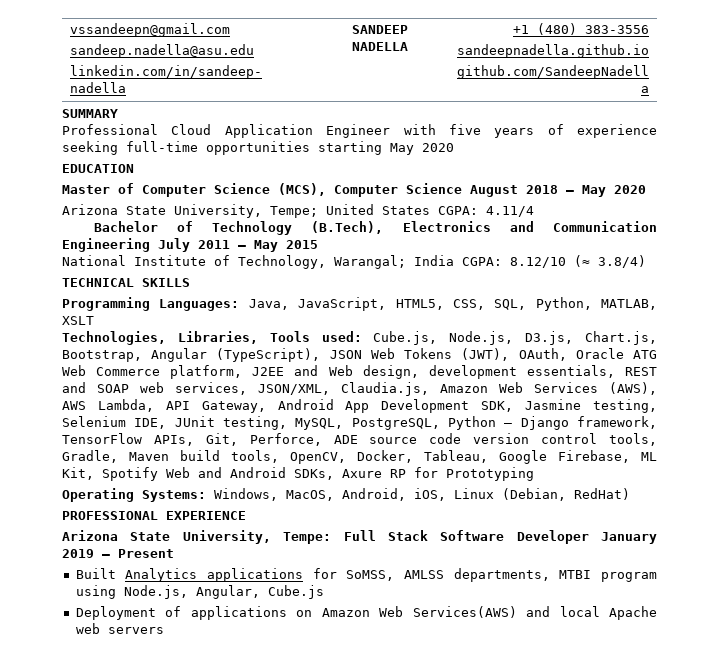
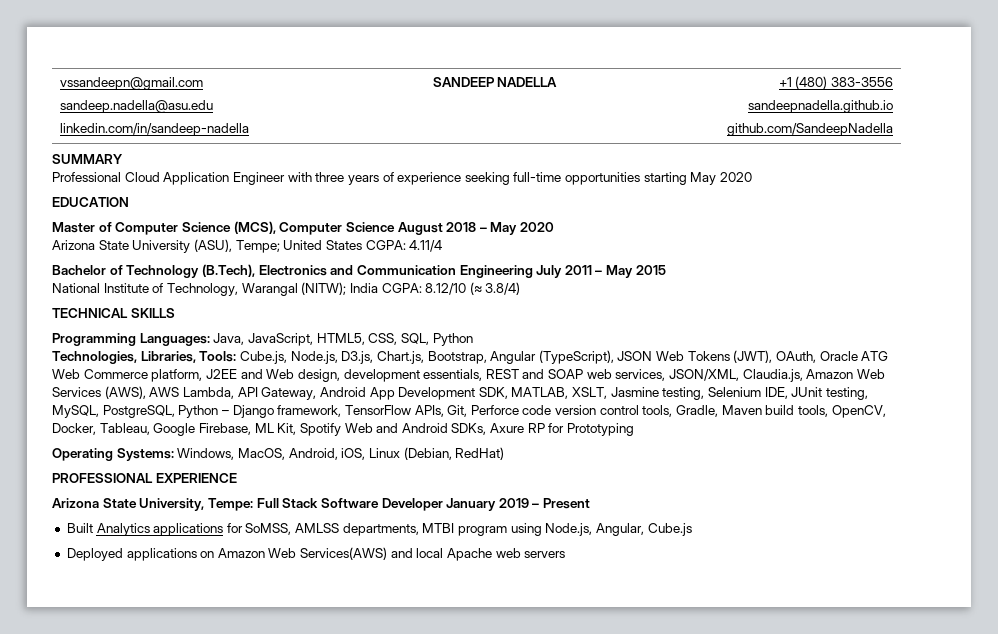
- Professional Cloud Application Engineer with five years of experience seeking full-time opportunities starting May 2020
+ Professional Cloud Application Engineer with three years of experience seeking full-time opportunities starting May 2020
- Arizona State University, Tempe; United States CGPA: 4.11/4
+ Arizona State University (ASU), Tempe; United States CGPA: 4.11/4
- National Institute of Technology, Warangal; India CGPA: 8.12/10 (≈ 3.8/4)
+ National Institute of Technology, Warangal (NITW); India CGPA: 8.12/10 (≈ 3.8/4)
- Programming Languages: Java, JavaScript, HTML5, CSS, SQL, Python, MATLAB, XSLT
+ Programming Languages: Java, JavaScript, HTML5, CSS, SQL, Python
- Technologies, Libraries, Tools used:
+ Technologies, Libraries, Tools:
- Cube.js, Node.js, D3.js, Chart.js, Bootstrap, Angular (TypeScript), JSON Web Tokens (JWT), OAuth, Oracle ATG Web Commerce platform, J2EE and Web design, development essentials, REST and SOAP web services, JSON/XML, Claudia.js, Amazon Web Services (AWS), AWS Lambda, API Gateway, Android App Development SDK, Jasmine testing, Selenium IDE, JUnit testing, MySQL, PostgreSQL, Python – Django framework, TensorFlow APIs, Git, Perforce, ADE source code version control tools, Gradle, Maven build tools, OpenCV, Docker, Tableau, Google Firebase, ML Kit, Spotify Web and Android SDKs, Axure RP for Prototyping
+ Cube.js, Node.js, D3.js, Chart.js, Bootstrap, Angular (TypeScript), JSON Web Tokens (JWT), OAuth, Oracle ATG Web Commerce platform, J2EE and Web design, development essentials, REST and SOAP web services, JSON/XML, Claudia.js, Amazon Web Services (AWS), AWS Lambda, API Gateway, Android App Development SDK, MATLAB, XSLT, Jasmine testing, Selenium IDE, JUnit testing, MySQL, PostgreSQL, Python – Django framework, TensorFlow APIs, Git, Perforce code version control tools, Gradle, Maven build tools, OpenCV, Docker, Tableau, Google Firebase, ML Kit, Spotify Web and Android SDKs, Axure RP for Prototyping
- Deployment of applications on Amazon Web Services(AWS) and local Apache web servers
+ Deployed applications on Amazon Web Services(AWS) and local Apache web servers

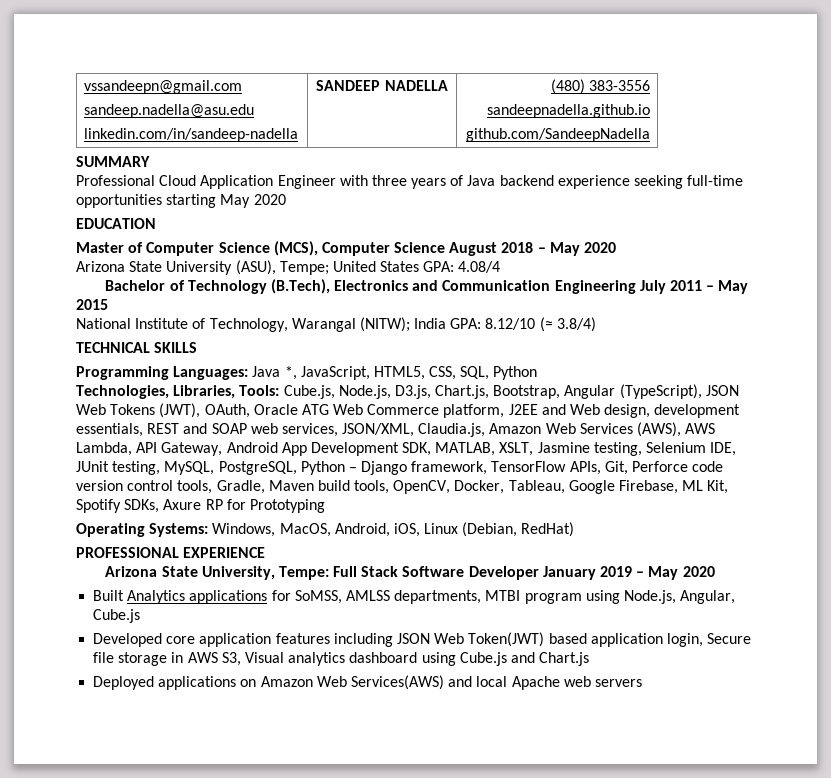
  vssandeepn@gmail.com
  sandeep.nadella@asu.edu
- linkedin.com/in/sandeep-nadella | SANDEEP NADELLA | +1 (480) 383-3556
+ linkedin.com/in/sandeep-nadella | SANDEEP NADELLA | (480) 383-3556
- Professional Cloud Application Engineer with three years of experience seeking full-time opportunities starting May 2020
+ Professional Cloud Application Engineer with three years of Java backend experience seeking full-time opportunities starting May 2020
- Arizona State University (ASU), Tempe; United States CGPA: 4.11/4
+ Arizona State University (ASU), Tempe; United States GPA: 4.08/4
- National Institute of Technology, Warangal (NITW); India CGPA: 8.12/10 (≈ 3.8/4)
+ National Institute of Technology, Warangal (NITW); India GPA: 8.12/10 (≈ 3.8/4)
- Programming Languages: Java, JavaScript, HTML5, CSS, SQL, Python
+ Programming Languages: Java *, JavaScript, HTML5, CSS, SQL, Python
- Cube.js, Node.js, D3.js, Chart.js, Bootstrap, Angular (TypeScript), JSON Web Tokens (JWT), OAuth, Oracle ATG Web Commerce platform, J2EE and Web design, development essentials, REST and SOAP web services, JSON/XML, Claudia.js, Amazon Web Services (AWS), AWS Lambda, API Gateway, Android App Development SDK, MATLAB, XSLT, Jasmine testing, Selenium IDE, JUnit testing, MySQL, PostgreSQL, Python – Django framework, TensorFlow APIs, Git, Perforce code version control tools, Gradle, Maven build tools, OpenCV, Docker, Tableau, Google Firebase, ML Kit, Spotify Web and Android SDKs, Axure RP for Prototyping
+ Cube.js, Node.js, D3.js, Chart.js, Bootstrap, Angular (TypeScript), JSON Web Tokens (JWT), OAuth, Oracle ATG Web Commerce platform, J2EE and Web design, development essentials, REST and SOAP web services, JSON/XML, Claudia.js, Amazon Web Services (AWS), AWS Lambda, API Gateway, Android App Development SDK, MATLAB, XSLT, Jasmine testing, Selenium IDE, JUnit testing, MySQL, PostgreSQL, Python – Django framework, TensorFlow APIs, Git, Perforce code version control tools, Gradle, Maven build tools, OpenCV, Docker, Tableau, Google Firebase, ML Kit, Spotify SDKs, Axure RP for Prototyping
- Arizona State University, Tempe: Full Stack Software Developer January 2019 – Present
+ Arizona State University, Tempe: Full Stack Software Developer January 2019 – May 2020
+ Developed core application features including JSON Web Token(JWT) based application login, Secure file storage in AWS S3, Visual analytics dashboard using Cube.js and Chart.js

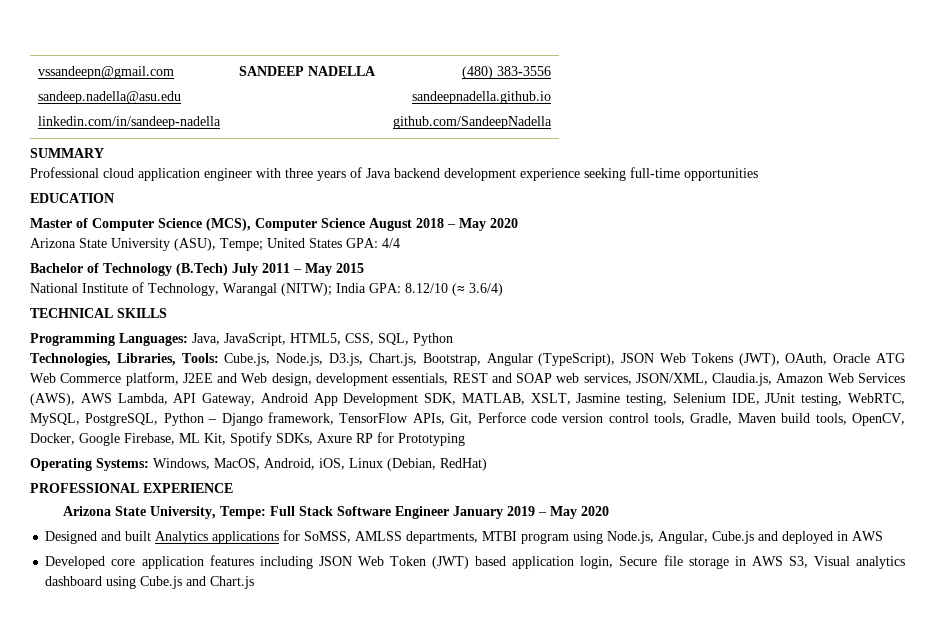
- Professional Cloud Application Engineer with three years of Java backend experience seeking full-time opportunities starting May 2020
+ Professional cloud application engineer with three years of Java backend development experience seeking full-time opportunities
- Arizona State University (ASU), Tempe; United States GPA: 4.08/4
+ Arizona State University (ASU), Tempe; United States GPA: 4/4
- Bachelor of Technology (B.Tech), Electronics and Communication Engineering July 2011 – May 2015
+ Bachelor of Technology (B.Tech) July 2011 – May 2015
- National Institute of Technology, Warangal (NITW); India GPA: 8.12/10 (≈ 3.8/4)
+ National Institute of Technology, Warangal (NITW); India GPA: 8.12/10 (≈ 3.6/4)
- Programming Languages: Java *, JavaScript, HTML5, CSS, SQL, Python
+ Programming Languages: Java, JavaScript, HTML5, CSS, SQL, Python
- Cube.js, Node.js, D3.js, Chart.js, Bootstrap, Angular (TypeScript), JSON Web Tokens (JWT), OAuth, Oracle ATG Web Commerce platform, J2EE and Web design, development essentials, REST and SOAP web services, JSON/XML, Claudia.js, Amazon Web Services (AWS), AWS Lambda, API Gateway, Android App Development SDK, MATLAB, XSLT, Jasmine testing, Selenium IDE, JUnit testing, MySQL, PostgreSQL, Python – Django framework, TensorFlow APIs, Git, Perforce code version control tools, Gradle, Maven build tools, OpenCV, Docker, Tableau, Google Firebase, ML Kit, Spotify SDKs, Axure RP for Prototyping
+ Cube.js, Node.js, D3.js, Chart.js, Bootstrap, Angular (TypeScript), JSON Web Tokens (JWT), OAuth, Oracle ATG Web Commerce platform, J2EE and Web design, development essentials, REST and SOAP web services, JSON/XML, Claudia.js, Amazon Web Services (AWS), AWS Lambda, API Gateway, Android App Development SDK, MATLAB, XSLT, Jasmine testing, Selenium IDE, JUnit testing, WebRTC, MySQL, PostgreSQL, Python – Django framework, TensorFlow APIs, Git, Perforce code version control tools, Gradle, Maven build tools, OpenCV, Docker, Google Firebase, ML Kit, Spotify SDKs, Axure RP for Prototyping
- Arizona State University, Tempe: Full Stack Software Developer January 2019 – May 2020
+ Arizona State University, Tempe: Full Stack Software Engineer January 2019 – May 2020
- Built Analytics applications for SoMSS, AMLSS departments, MTBI program using Node.js, Angular, Cube.js
+ Designed and built Analytics applications for SoMSS, AMLSS departments, MTBI program using Node.js, Angular, Cube.js and deployed in AWS
- Developed core application features including JSON Web Token(JWT) based application login, Secure file storage in AWS S3, Visual analytics dashboard using Cube.js and Chart.js
+ Developed core application features including JSON Web Token (JWT) based application login, Secure file storage in AWS S3, Visual analytics dashboard using Cube.js and Chart.js
- Deployed applications on Amazon Web Services(AWS) and local Apache web servers

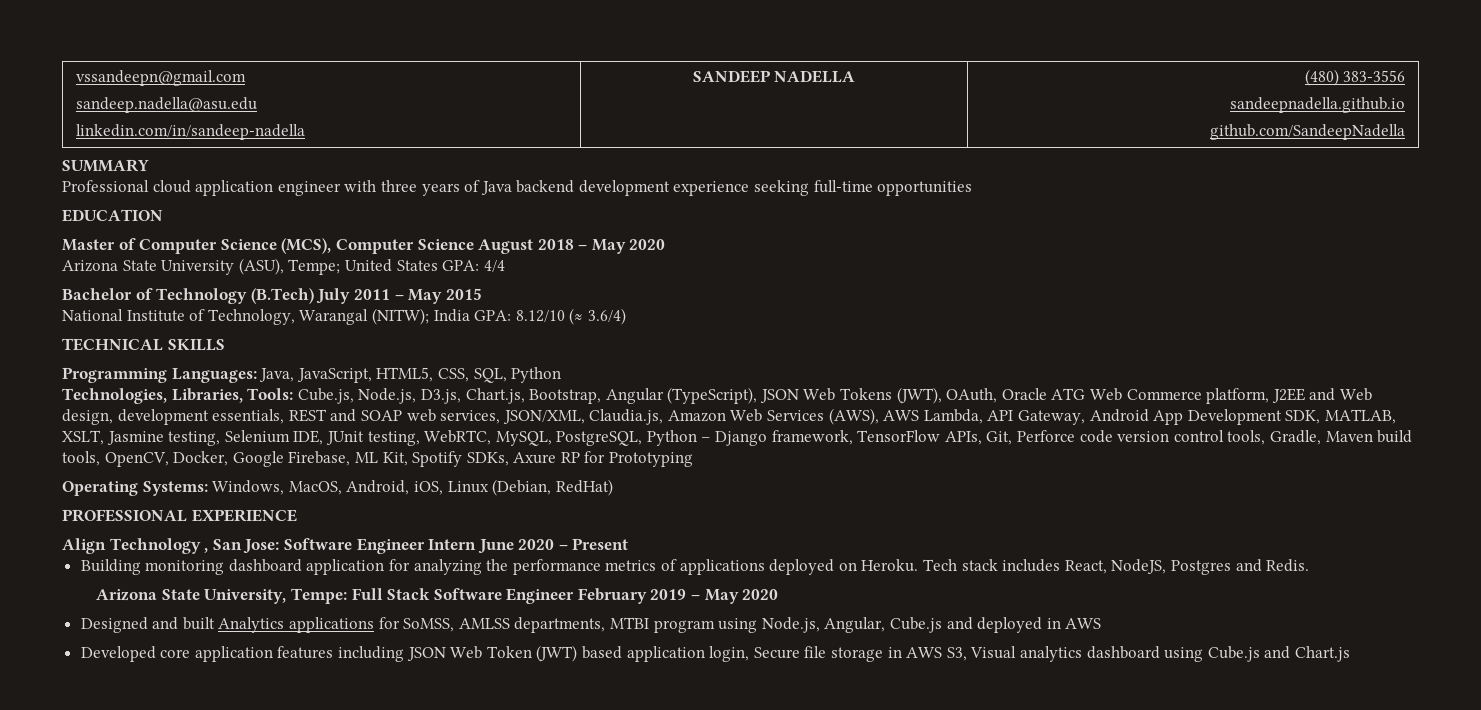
+ Align Technology , San Jose: Software Engineer Intern June 2020 – Present
+ Building monitoring dashboard application for analyzing the performance metrics of applications deployed on Heroku. Tech stack includes React, NodeJS, Postgres and Redis.
- Arizona State University, Tempe: Full Stack Software Engineer January 2019 – May 2020
+ Arizona State University, Tempe: Full Stack Software Engineer February 2019 – May 2020

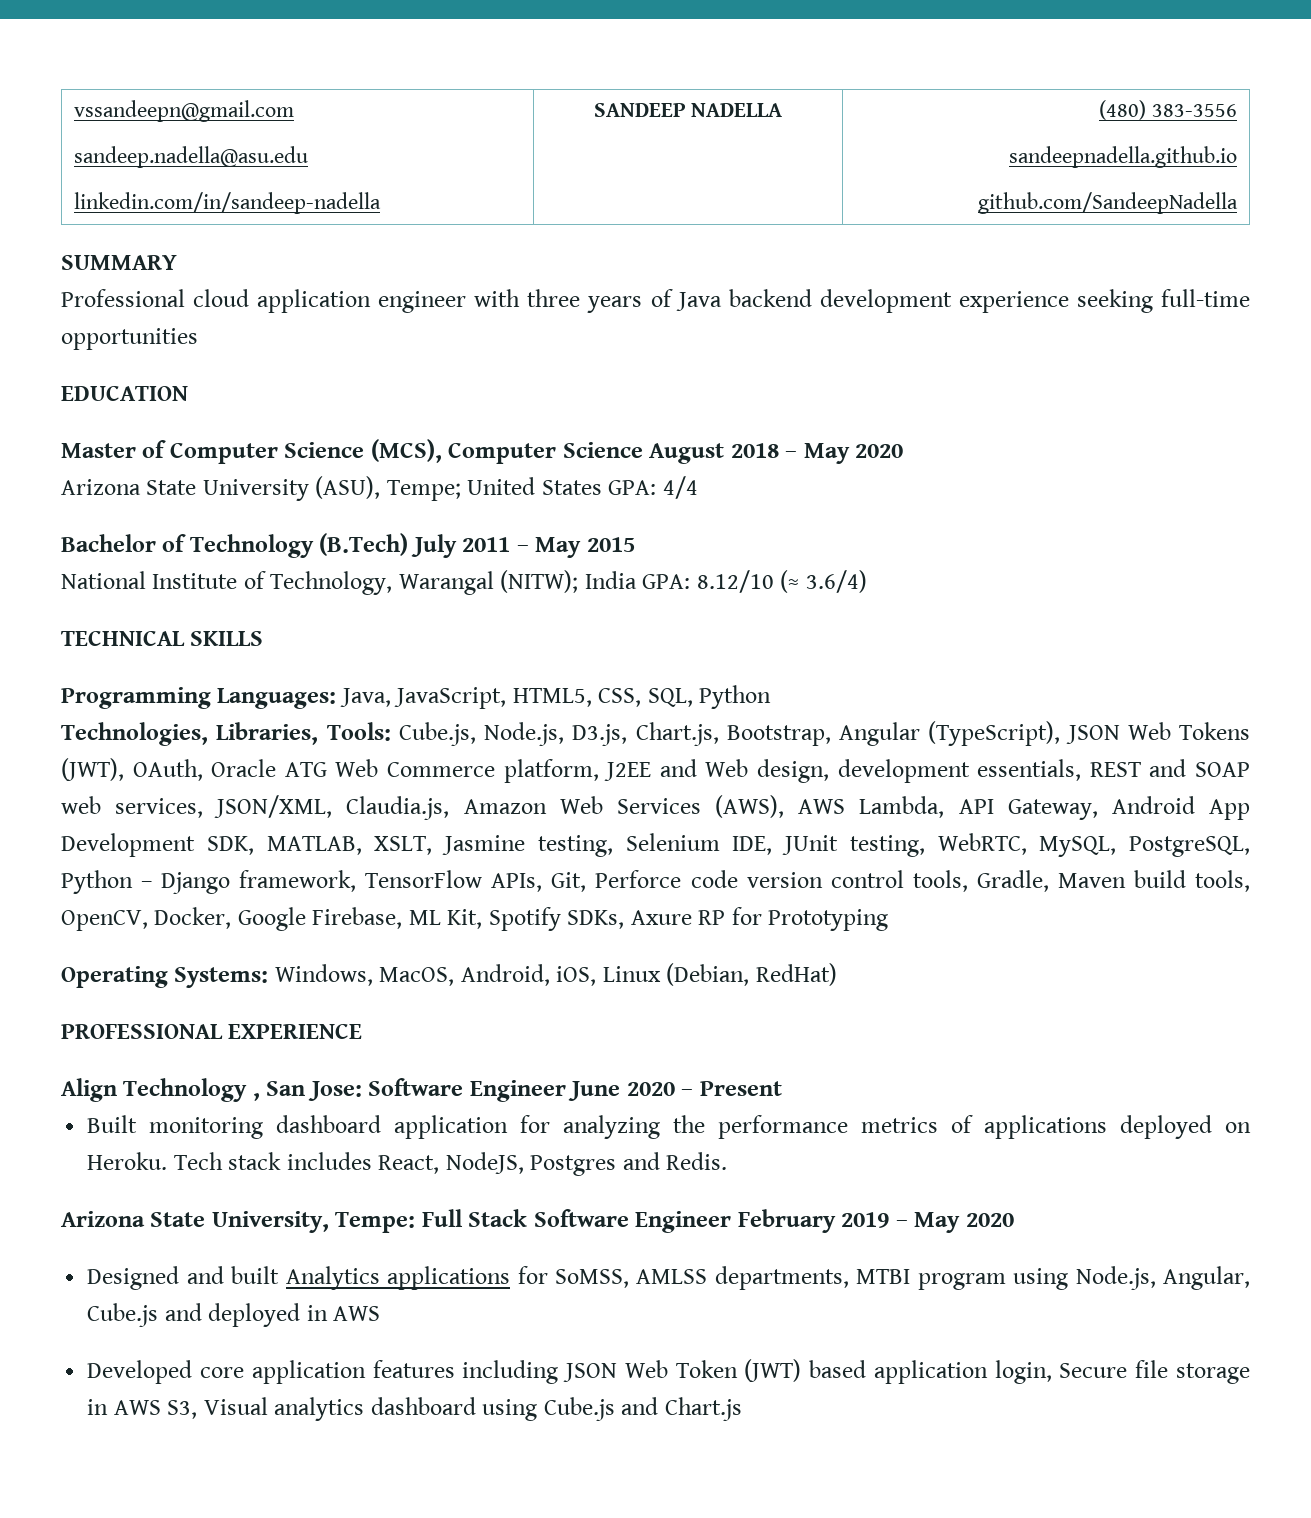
- Align Technology , San Jose: Software Engineer Intern June 2020 – Present
+ Align Technology , San Jose: Software Engineer June 2020 – Present
- Building monitoring dashboard application for analyzing the performance metrics of applications deployed on Heroku.
+ Built monitoring dashboard application for analyzing the performance metrics of applications deployed on Heroku.

